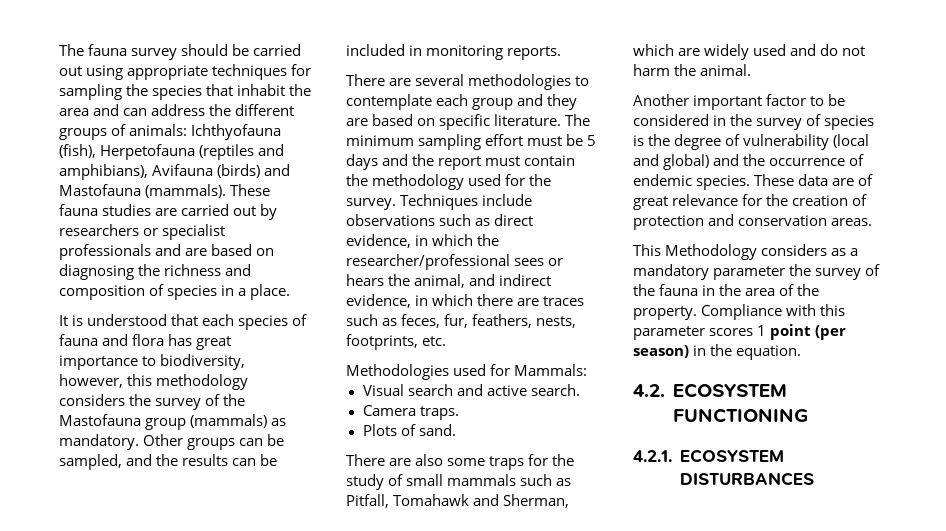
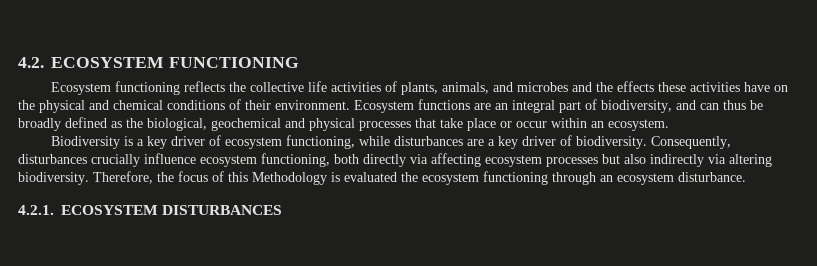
- The fauna survey should be carried out using appropriate techniques for sampling the species that inhabit the area and can address the different groups of animals: Ichthyofauna (fish), Herpetofauna (reptiles and amphibians), Avifauna (birds) and Mastofauna (mammals). These fauna studies are carried out by researchers or specialist professionals and are based on diagnosing the richness and composition of species in a place.
- It is understood that each species of fauna and flora has great importance to biodiversity, however, this methodology considers the survey of the Mastofauna group (mammals) as mandatory. Other groups can be sampled, and the results can be included in monitoring reports.
- There are several methodologies to contemplate each group and they are based on specific literature. The minimum sampling effort must be 5 days and the report must contain the methodology used for the survey. Techniques include observations such as direct evidence, in which the researcher/professional sees or hears the animal, and indirect evidence, in which there are traces such as feces, fur, feathers, nests, footprints, etc.
- Methodologies used for Mammals:
- Visual search and active search.
- Camera traps.
- Plots of sand.
- There are also some traps for the study of small mammals such as Pitfall, Tomahawk and Sherman, which are widely used and do not harm the animal.
- Another important factor to be considered in the survey of species is the degree of vulnerability (local and global) and the occurrence of endemic species. These data are of great relevance for the creation of protection and conservation areas.
- This Methodology considers as a mandatory parameter the survey of the fauna in the area of the property. Compliance with this parameter scores 1 point (per season) in the equation.
  4.2. ECOSYSTEM FUNCTIONING
+ Ecosystem functioning reflects the collective life activities of plants, animals, and microbes and the effects these activities have on the physical and chemical conditions of their environment. Ecosystem functions are an integral part of biodiversity, and can thus be broadly defined as the biological, geochemical and physical processes that take place or occur within an ecosystem.
+ Biodiversity is a key driver of ecosystem functioning, while disturbances are a key driver of biodiversity. Consequently, disturbances crucially influence ecosystem functioning, both directly via affecting ecosystem processes but also indirectly via altering biodiversity. Therefore, the focus of this Methodology is evaluated the ecosystem functioning through an ecosystem disturbance.

